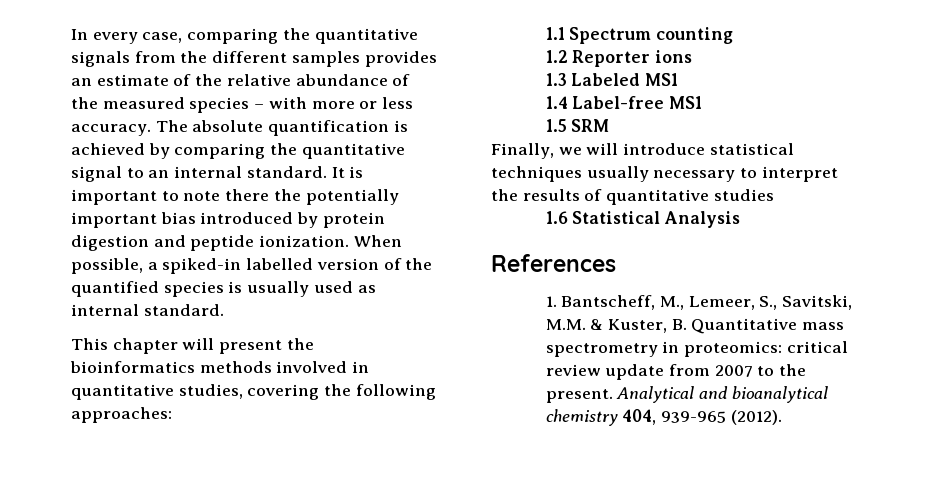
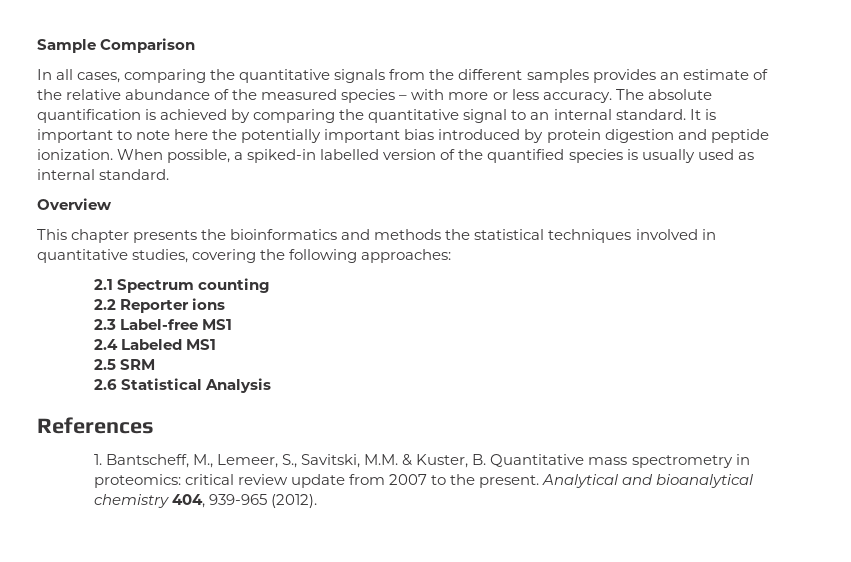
- In every case, comparing the quantitative signals from the different samples provides an estimate of the relative abundance of the measured species – with more or less accuracy.
+ Sample Comparison
+ In all cases, comparing the quantitative signals from the different samples provides an estimate of the relative abundance of the measured species – with more or less accuracy.
- It is important to note there the potentially important bias introduced by protein digestion and peptide ionization.
+ It is important to note here the potentially important bias introduced by protein digestion and peptide ionization.
+ Overview
- This chapter will present the bioinformatics methods involved in quantitative studies, covering the following approaches:
+ This chapter presents the bioinformatics and methods the statistical techniques involved in quantitative studies, covering the following approaches:
- 1.1 Spectrum counting
+ 2.1 Spectrum counting
- 1.2 Reporter ions
+ 2.2 Reporter ions
- 1.3 Labeled MS1
- 1.4 Label-free MS1
- 1.5 SRM
- Finally, we will introduce statistical techniques usually necessary to interpret the results of quantitative studies
- 1.6 Statistical Analysis
+ 2.3 Label-free MS1
+ 2.4 Labeled MS1
+ 2.5 SRM
+ 2.6 Statistical Analysis

